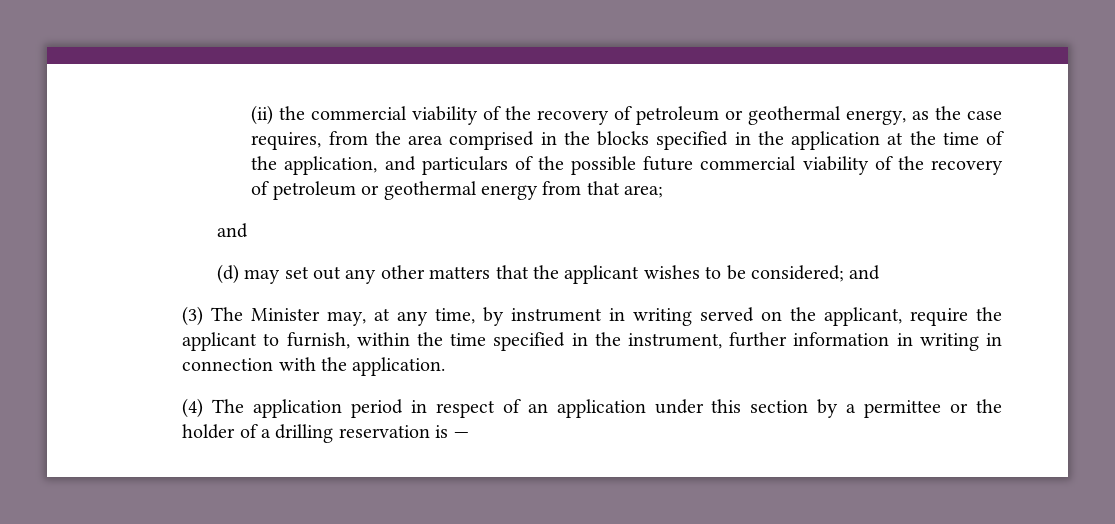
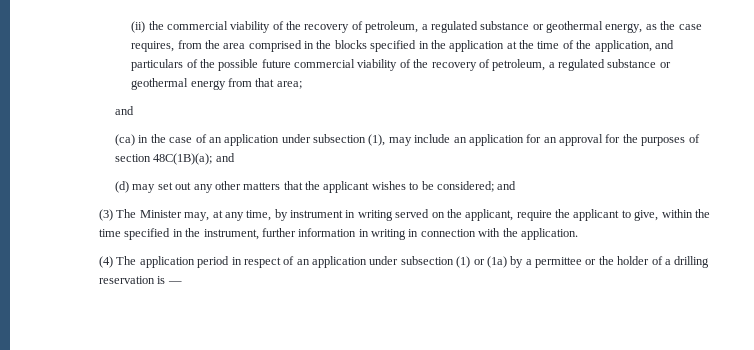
- (ii) the commercial viability of the recovery of petroleum or geothermal energy, as the case requires, from the area comprised in the blocks specified in the application at the time of the application, and particulars of the possible future commercial viability of the recovery of petroleum or geothermal energy from that area;
+ (ii) the commercial viability of the recovery of petroleum, a regulated substance or geothermal energy, as the case requires, from the area comprised in the blocks specified in the application at the time of the application, and particulars of the possible future commercial viability of the recovery of petroleum, a regulated substance or geothermal energy from that area;
+ (ca) in the case of an application under subsection (1), may include an application for an approval for the purposes of section 48C(1B)(a); and
- (3) The Minister may, at any time, by instrument in writing served on the applicant, require the applicant to furnish, within the time specified in the instrument, further information in writing in connection with the application.
+ (3) The Minister may, at any time, by instrument in writing served on the applicant, require the applicant to give, within the time specified in the instrument, further information in writing in connection with the application.
- (4) The application period in respect of an application under this section by a permittee or the holder of a drilling reservation is —
+ (4) The application period in respect of an application under subsection (1) or (1a) by a permittee or the holder of a drilling reservation is —

